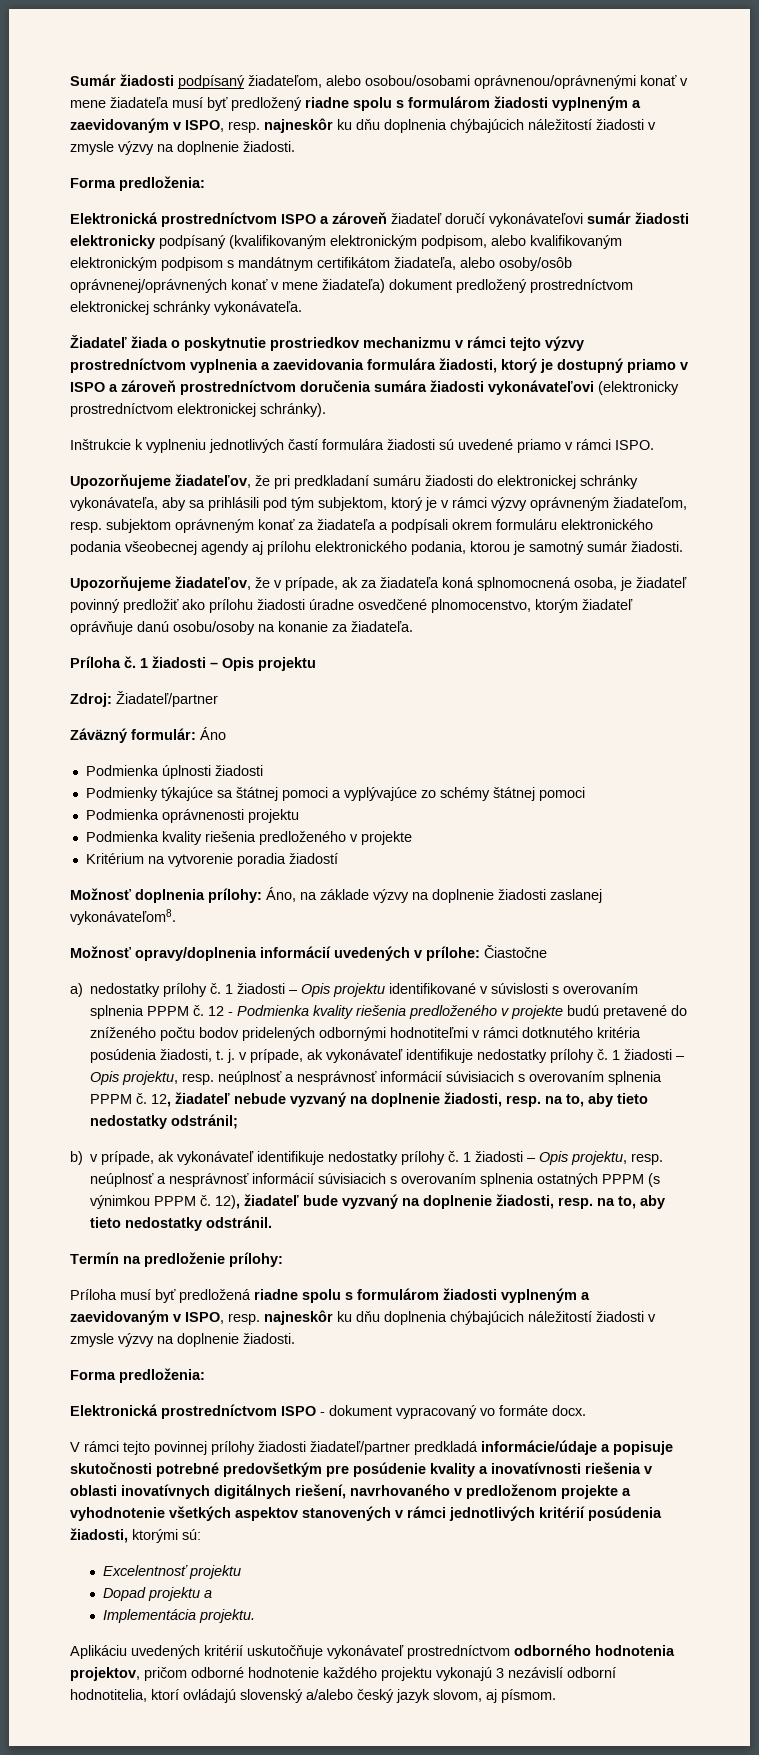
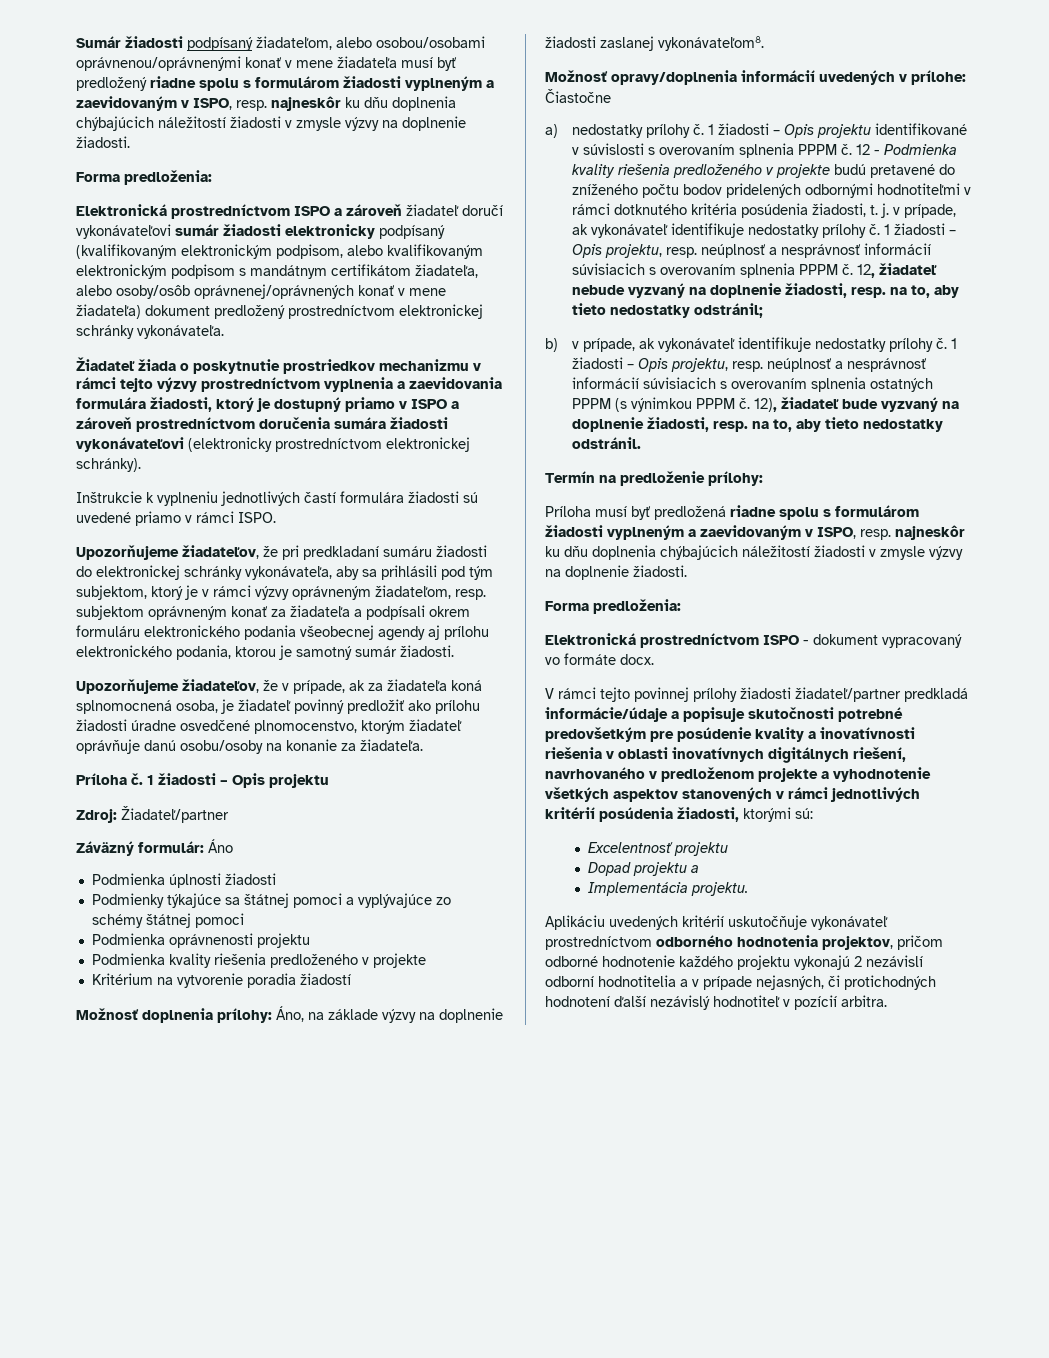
- Aplikáciu uvedených kritérií uskutočňuje vykonávateľ prostredníctvom odborného hodnotenia projektov, pričom odborné hodnotenie každého projektu vykonajú 3 nezávislí odborní hodnotitelia, ktorí ovládajú slovenský a/alebo český jazyk slovom, aj písmom.
+ Aplikáciu uvedených kritérií uskutočňuje vykonávateľ prostredníctvom odborného hodnotenia projektov, pričom odborné hodnotenie každého projektu vykonajú 2 nezávislí odborní hodnotitelia a v prípade nejasných, či protichodných hodnotení ďalší nezávislý hodnotiteľ v pozícií arbitra.

